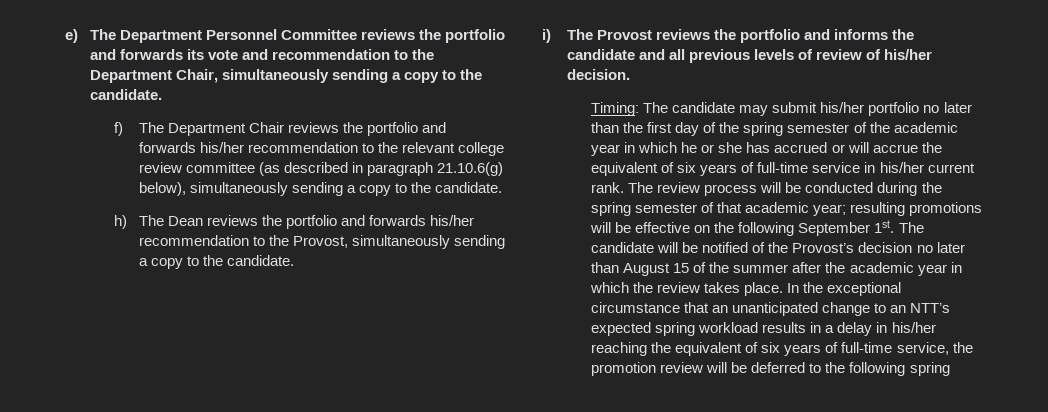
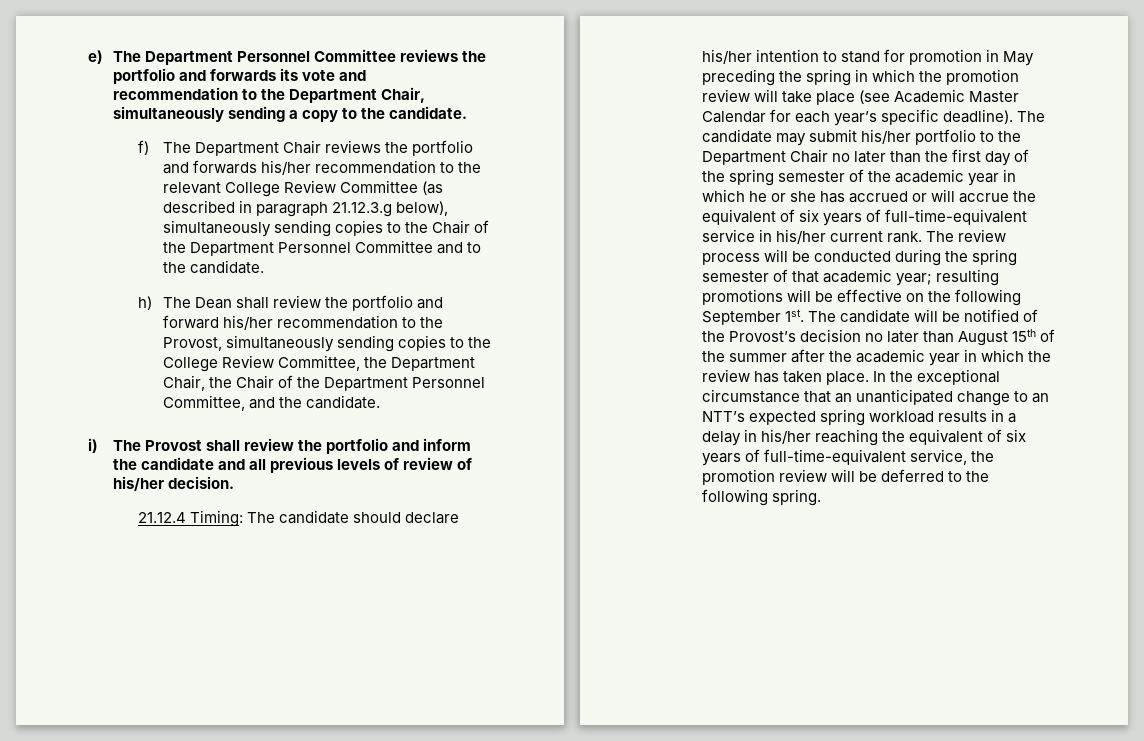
- f) The Department Chair reviews the portfolio and forwards his/her recommendation to the relevant college review committee (as described in paragraph 21.10.6(g) below), simultaneously sending a copy to the candidate.
+ f) The Department Chair reviews the portfolio and forwards his/her recommendation to the relevant College Review Committee (as described in paragraph 21.12.3.g below), simultaneously sending copies to the Chair of the Department Personnel Committee and to the candidate.
- h) The Dean reviews the portfolio and forwards his/her recommendation to the Provost, simultaneously sending a copy to the candidate.
+ h) The Dean shall review the portfolio and forward his/her recommendation to the Provost, simultaneously sending copies to the College Review Committee, the Department Chair, the Chair of the Department Personnel Committee, and the candidate.
- i) The Provost reviews the portfolio and informs the candidate and all previous levels of review of his/her decision.
+ i) The Provost shall review the portfolio and inform the candidate and all previous levels of review of his/her decision.
- Timing: The candidate may submit his/her portfolio no later than the first day of the spring semester of the academic year in which he or she has accrued or will accrue the equivalent of six years of full-time service in his/her current rank.
+ 21.12.4 Timing: The candidate should declare his/her intention to stand for promotion in May preceding the spring in which the promotion review will take place (see Academic Master Calendar for each year’s specific deadline). The candidate may submit his/her portfolio to the Department Chair no later than the first day of the spring semester of the academic year in which he or she has accrued or will accrue the equivalent of six years of full-time-equivalent service in his/her current rank.
- The candidate will be notified of the Provost’s decision no later than August 15 of the summer after the academic year in which the review takes place.
+ The candidate will be notified of the Provost’s decision no later than August 15th of the summer after the academic year in which the review has taken place.
- In the exceptional circumstance that an unanticipated change to an NTT’s expected spring workload results in a delay in his/her reaching the equivalent of six years of full-time service, the promotion review will be deferred to the following spring
+ In the exceptional circumstance that an unanticipated change to an NTT’s expected spring workload results in a delay in his/her reaching the equivalent of six years of full-time-equivalent service, the promotion review will be deferred to the following spring.

